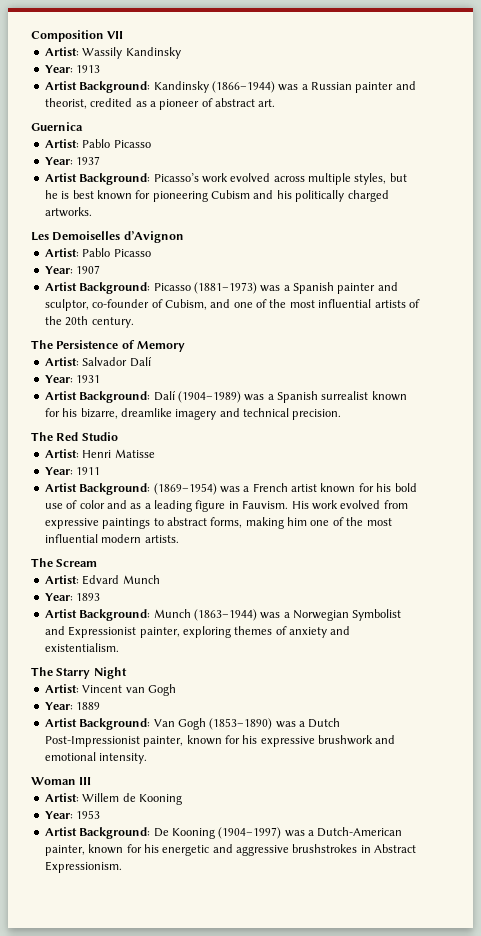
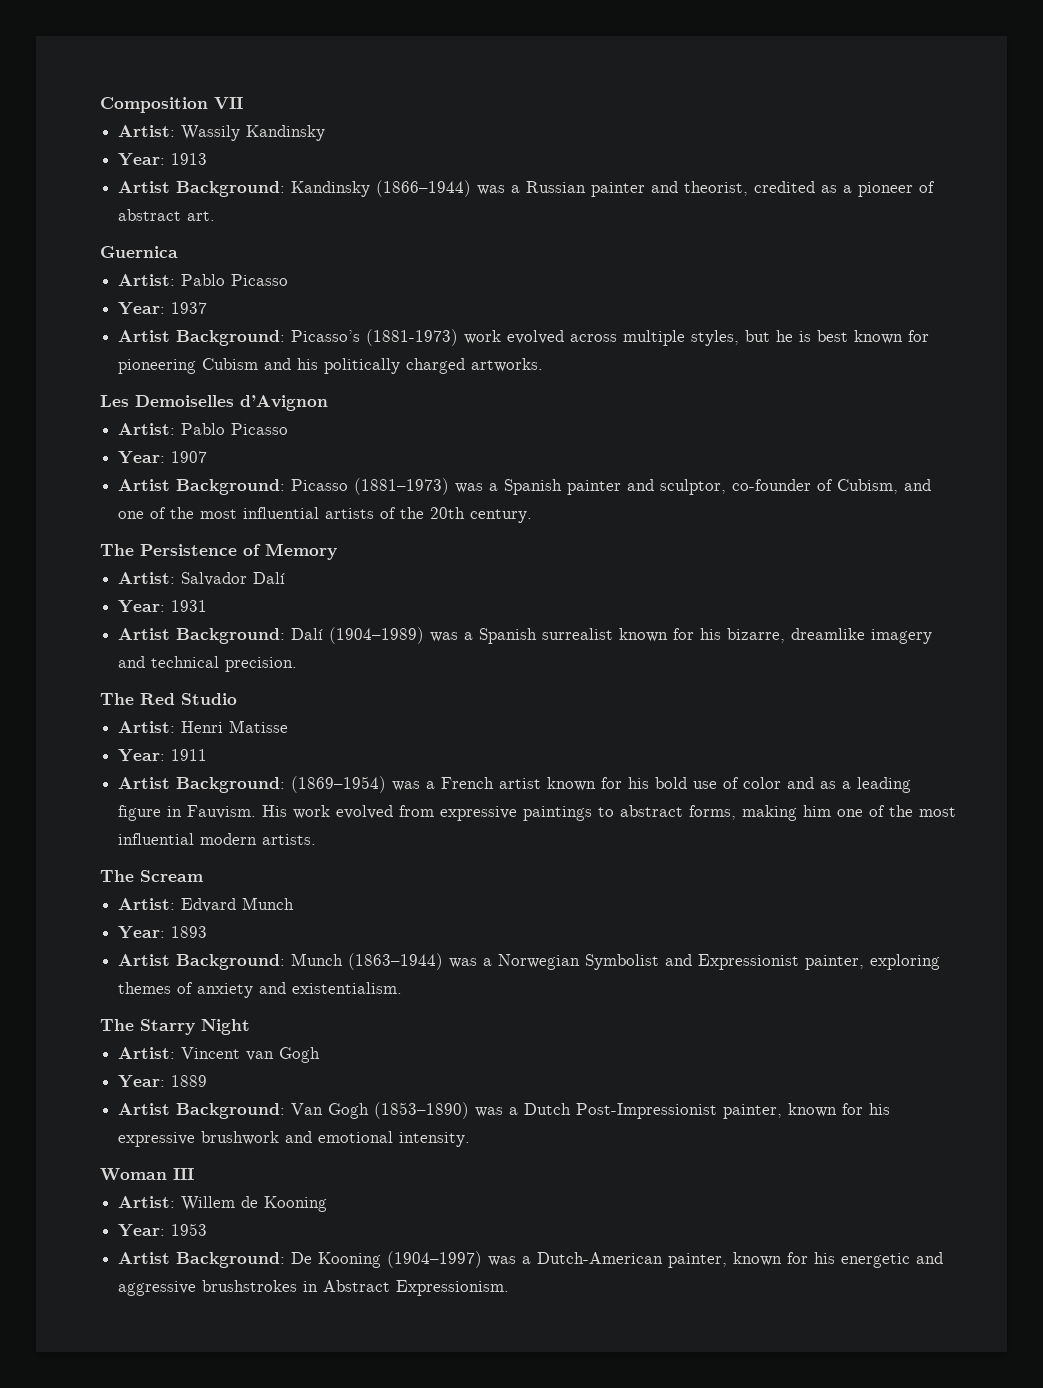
- Artist Background: Picasso’s work evolved across multiple styles, but he is best known for pioneering Cubism and his politically charged artworks.
+ Artist Background: Picasso’s (1881-1973) work evolved across multiple styles, but he is best known for pioneering Cubism and his politically charged artworks.

